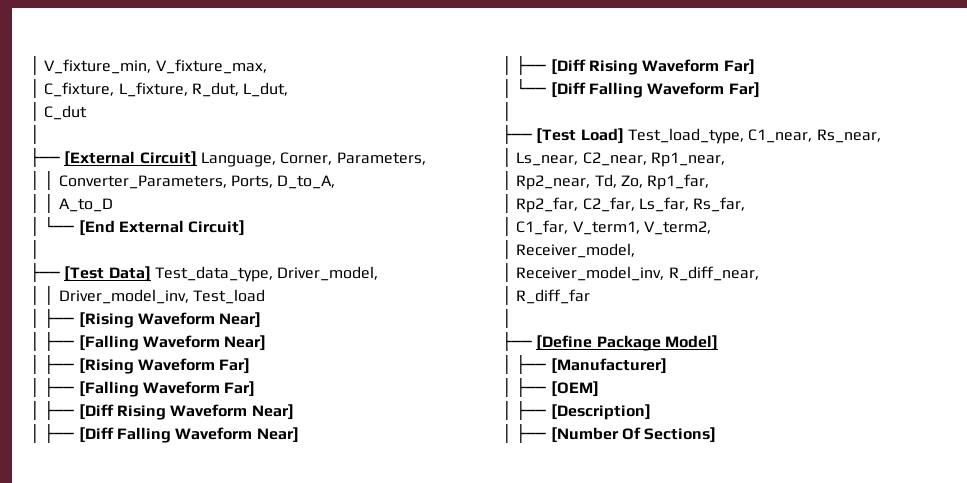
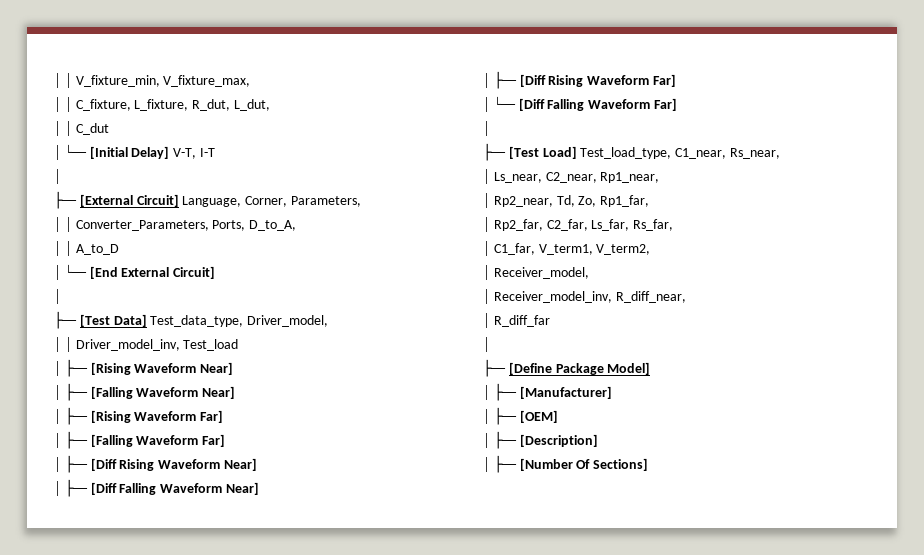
- │ V_fixture_min, V_fixture_max,
+ │ │ V_fixture_min, V_fixture_max,
- │ C_fixture, L_fixture, R_dut, L_dut,
+ │ │ C_fixture, L_fixture, R_dut, L_dut,
- │ C_dut
+ │ │ C_dut
+ │ └── [Initial Delay] V-T, I-T

